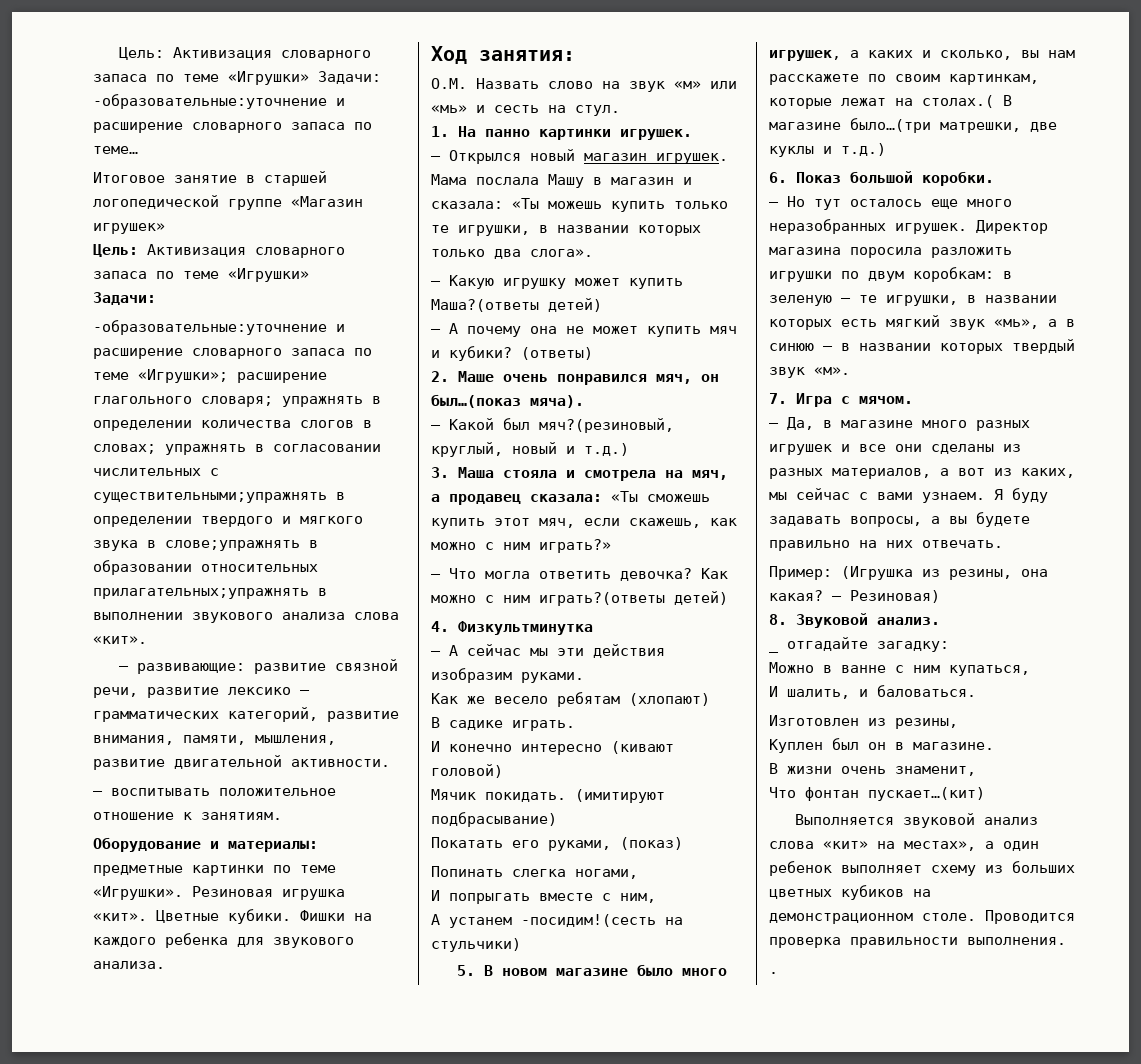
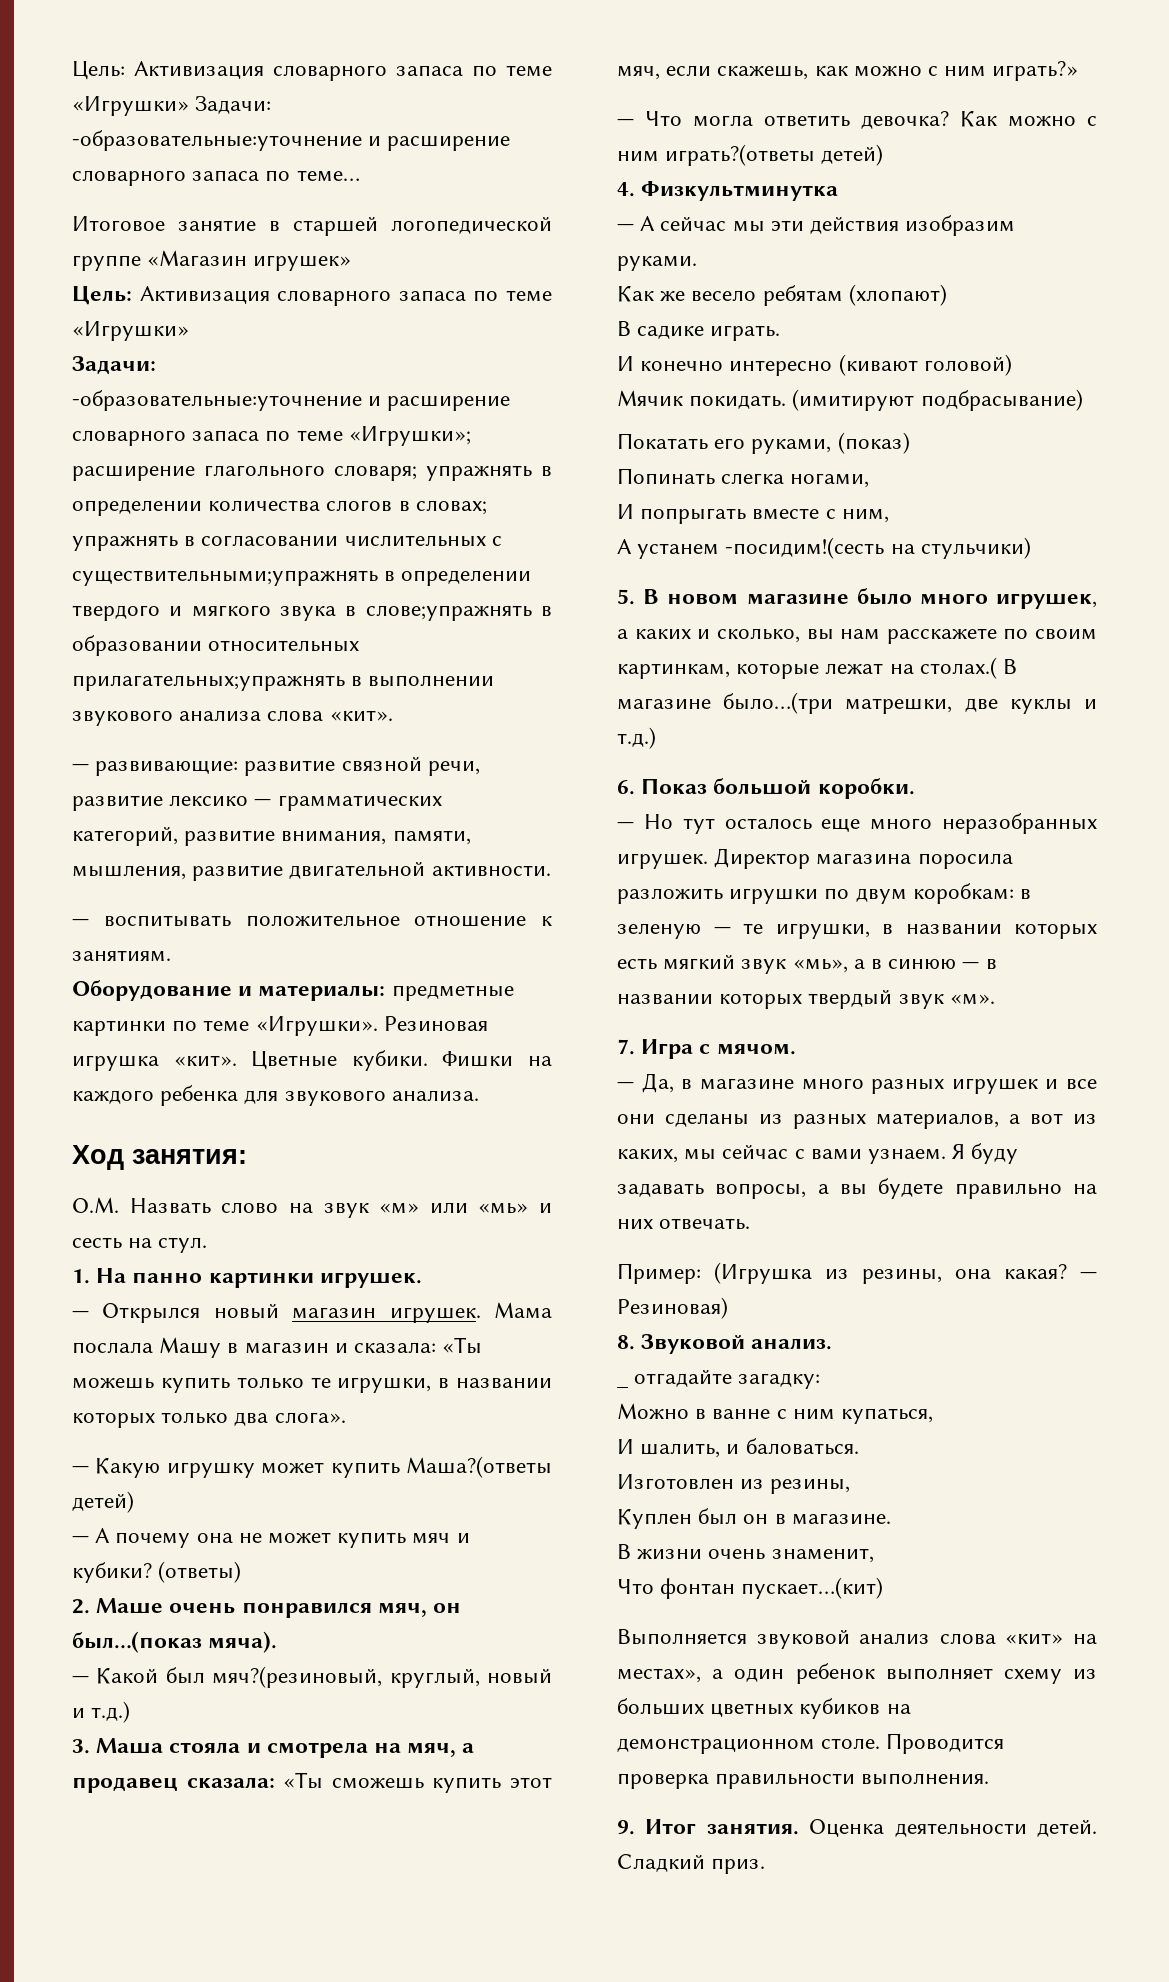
- .
+ 9. Итог занятия. Оценка деятельности детей. Сладкий приз.

